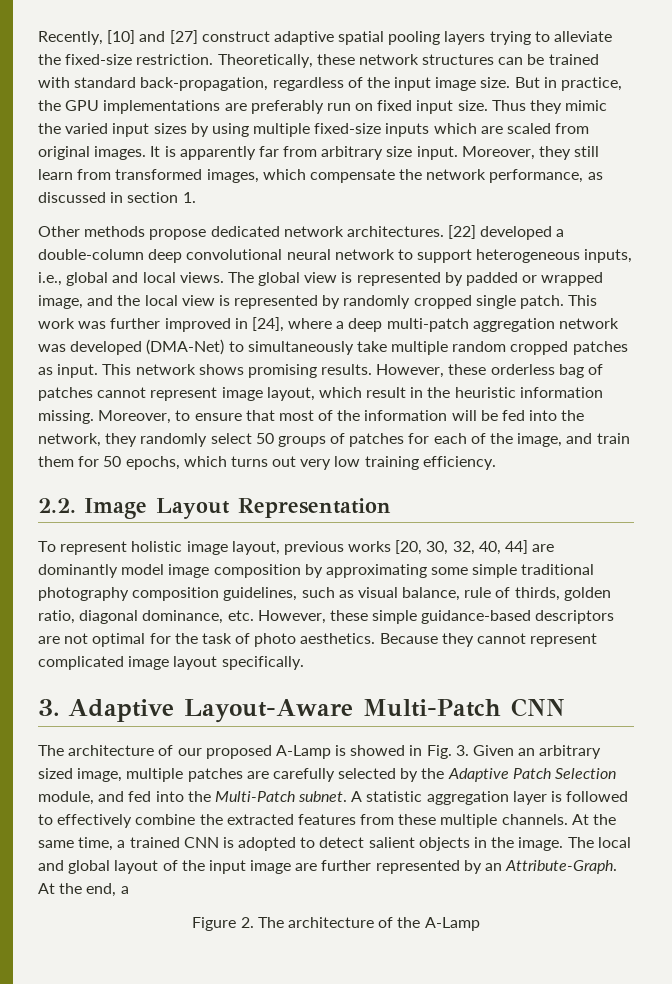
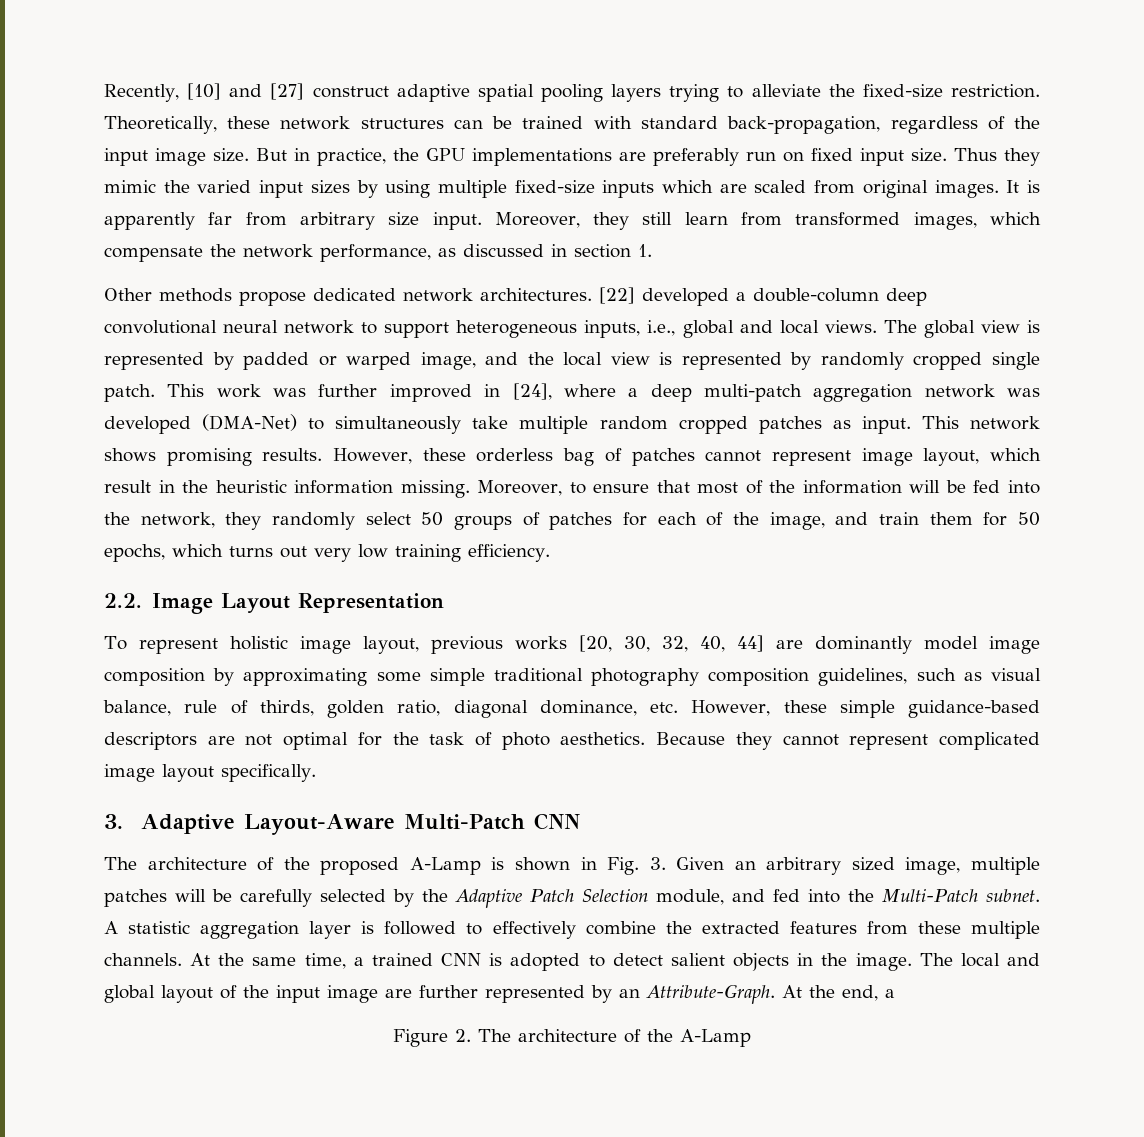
- The global view is represented by padded or wrapped image, and the local view is represented by randomly cropped single patch.
+ The global view is represented by padded or warped image, and the local view is represented by randomly cropped single patch.
- The architecture of our proposed A-Lamp is showed in Fig. 3. Given an arbitrary sized image, multiple patches are carefully selected by the Adaptive Patch Selection module, and fed into the Multi-Patch subnet.
+ The architecture of the proposed A-Lamp is shown in Fig. 3. Given an arbitrary sized image, multiple patches will be carefully selected by the Adaptive Patch Selection module, and fed into the Multi-Patch subnet.

